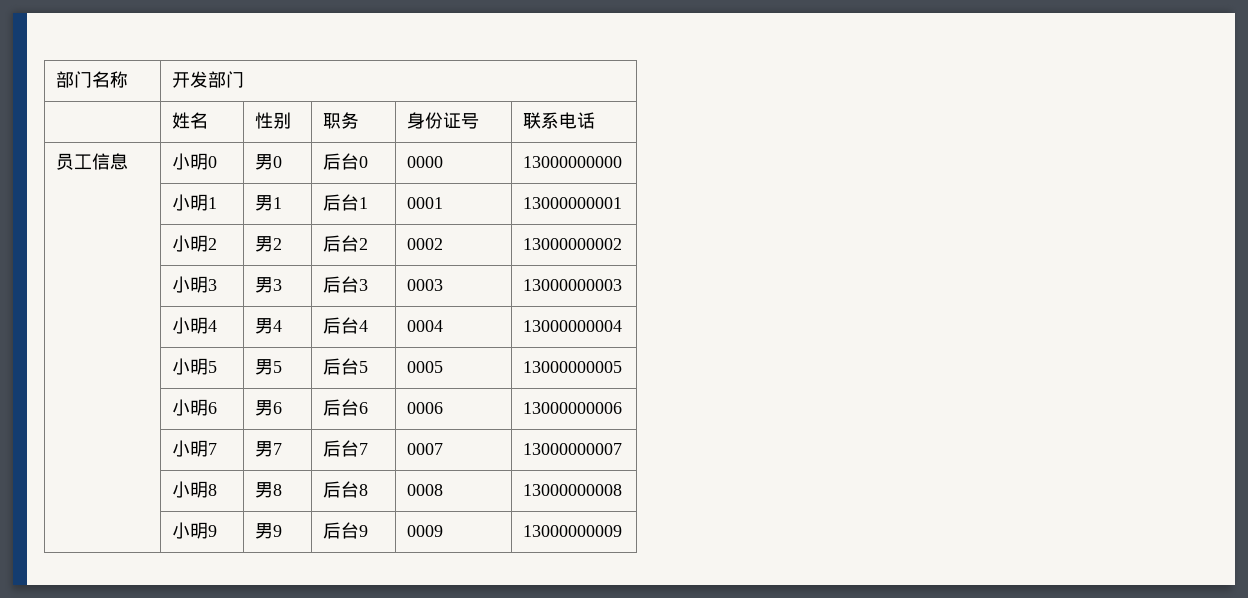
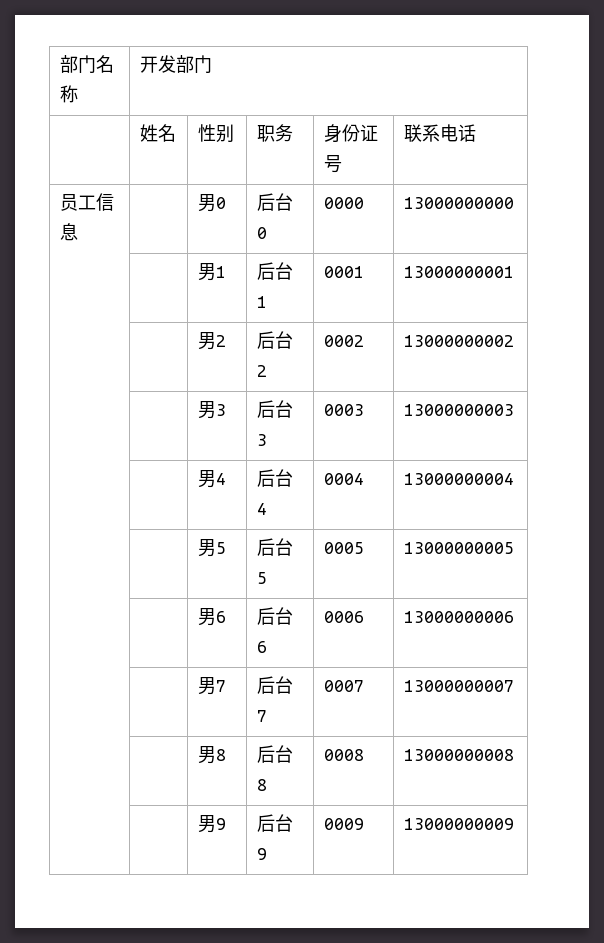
- 员工信息 | 小明0 | 男0 | 后台0 | 0000 | 13000000000
+ 员工信息 | | 男0 | 后台0 | 0000 | 13000000000
- | 小明1 | 男1 | 后台1 | 0001 | 13000000001
+ | | 男1 | 后台1 | 0001 | 13000000001
- | 小明2 | 男2 | 后台2 | 0002 | 13000000002
+ | | 男2 | 后台2 | 0002 | 13000000002
- | 小明3 | 男3 | 后台3 | 0003 | 13000000003
+ | | 男3 | 后台3 | 0003 | 13000000003
- | 小明4 | 男4 | 后台4 | 0004 | 13000000004
+ | | 男4 | 后台4 | 0004 | 13000000004
- | 小明5 | 男5 | 后台5 | 0005 | 13000000005
+ | | 男5 | 后台5 | 0005 | 13000000005
- | 小明6 | 男6 | 后台6 | 0006 | 13000000006
+ | | 男6 | 后台6 | 0006 | 13000000006
- | 小明7 | 男7 | 后台7 | 0007 | 13000000007
+ | | 男7 | 后台7 | 0007 | 13000000007
- | 小明8 | 男8 | 后台8 | 0008 | 13000000008
+ | | 男8 | 后台8 | 0008 | 13000000008
- | 小明9 | 男9 | 后台9 | 0009 | 13000000009
+ | | 男9 | 后台9 | 0009 | 13000000009

